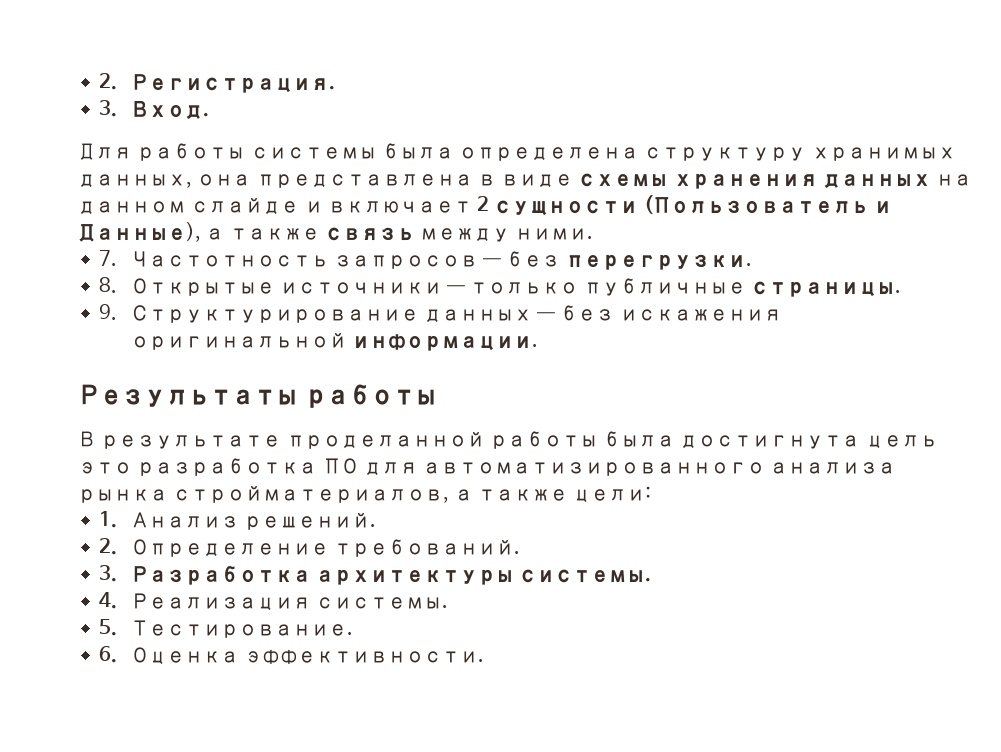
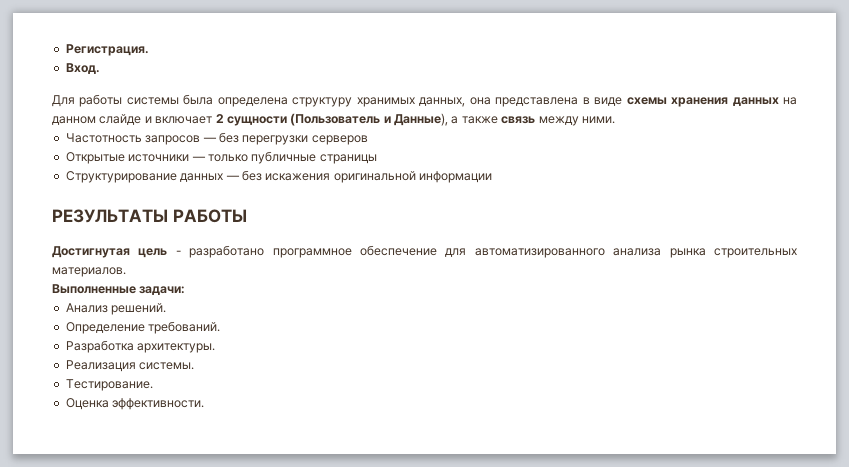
- 2. Регистрация.
+ Регистрация.
- 3. Вход.
+ Вход.
- 7. Частотность запросов — без перегрузки.
- 8. Открытые источники — только публичные страницы.
- 9. Структурирование данных — без искажения оригинальной информации.
- Результаты работы
- В результате проделанной работы была достигнута цель это разработка ПО для автоматизированного анализа рынка стройматериалов, а также цели:
- 1. Анализ решений.
+ Частотность запросов — без перегрузки серверов
+ Открытые источники — только публичные страницы
+ Структурирование данных — без искажения оригинальной информации
+ РЕЗУЛЬТАТЫ РАБОТЫ
+ Достигнутая цель - разработано программное обеспечение для автоматизированного анализа рынка строительных материалов.
+ Выполненные задачи:
+ Анализ решений.
- 2. Определение требований.
+ Определение требований.
- 3. Разработка архитектуры системы.
- 4. Реализация системы.
+ Разработка архитектуры.
+ Реализация системы.
- 5. Тестирование.
+ Тестирование.
- 6. Оценка эффективности.
+ Оценка эффективности.

